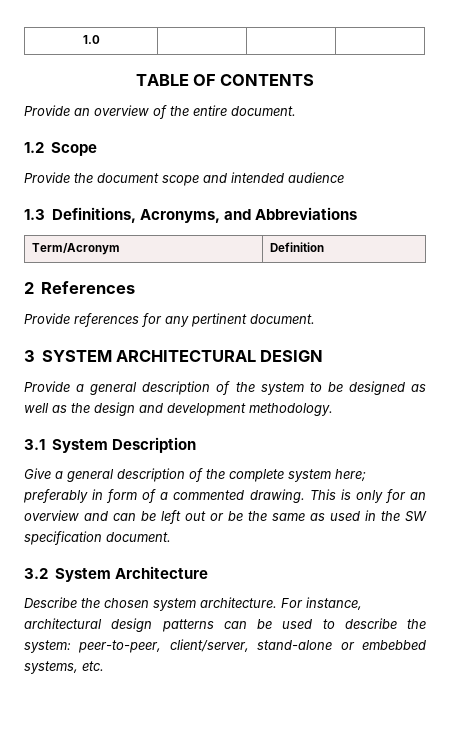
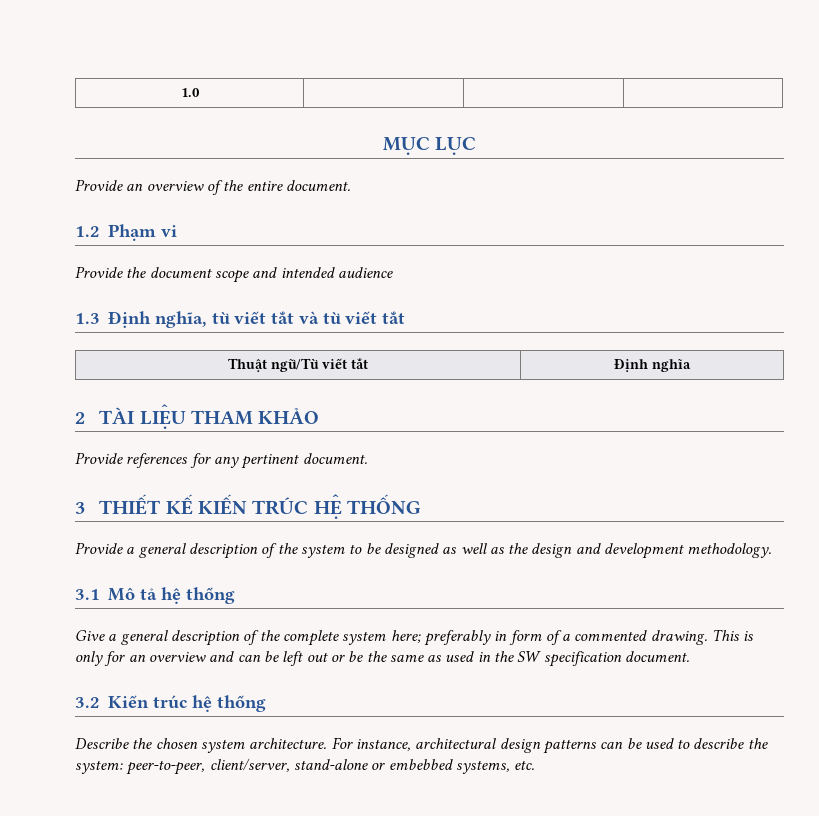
- TABLE OF CONTENTS
+ MỤC LỤC
- 1.2 Scope
+ 1.2 Phạm vi
- 1.3 Definitions, Acronyms, and Abbreviations
- Term/Acronym | Definition
- 2 References
+ 1.3 Định nghĩa, từ viết tắt và từ viết tắt
+ Thuật ngữ/Từ viết tắt | Định nghĩa
+ 2 TÀI LIỆU THAM KHẢO
- 3 SYSTEM ARCHITECTURAL DESIGN
+ 3 THIẾT KẾ KIẾN TRÚC HỆ THỐNG
- 3.1 System Description
+ 3.1 Mô tả hệ thống
- 3.2 System Architecture
+ 3.2 Kiến trúc hệ thống

